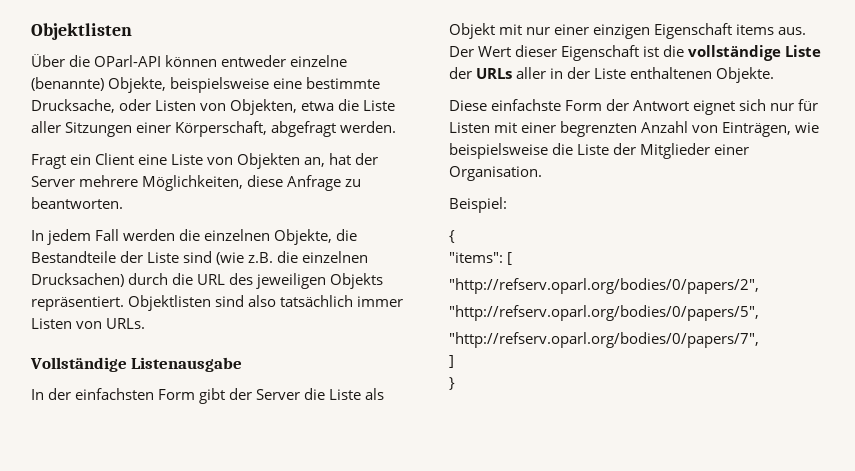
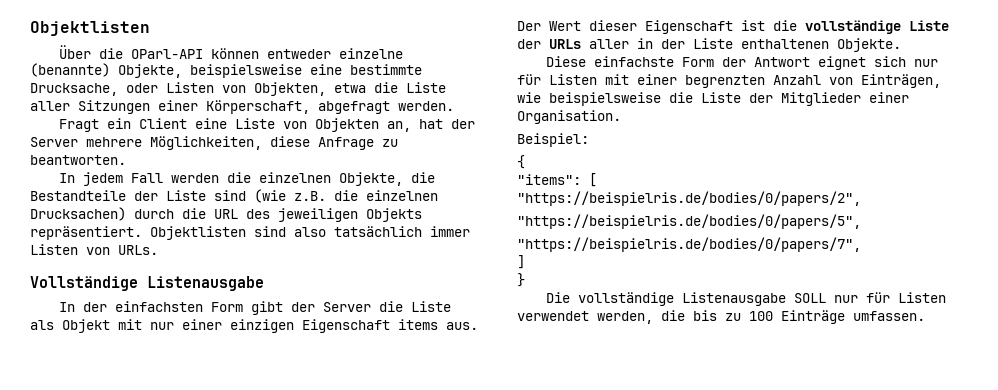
- "http://refserv.oparl.org/bodies/0/papers/2",
- "http://refserv.oparl.org/bodies/0/papers/5",
- "http://refserv.oparl.org/bodies/0/papers/7",
+ "https://beispielris.de/bodies/0/papers/2",
+ "https://beispielris.de/bodies/0/papers/5",
+ "https://beispielris.de/bodies/0/papers/7",
+ Die vollständige Listenausgabe SOLL nur für Listen verwendet werden, die bis zu 100 Einträge umfassen.

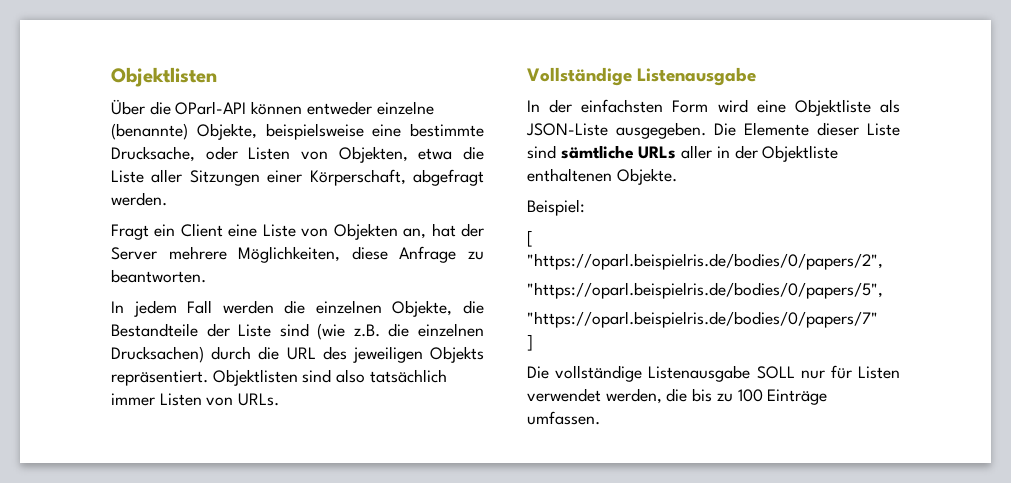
- In der einfachsten Form gibt der Server die Liste als Objekt mit nur einer einzigen Eigenschaft items aus. Der Wert dieser Eigenschaft ist die vollständige Liste der URLs aller in der Liste enthaltenen Objekte.
+ In der einfachsten Form wird eine Objektliste als JSON-Liste ausgegeben. Die Elemente dieser Liste sind sämtliche URLs aller in der Objektliste enthaltenen Objekte.
- Diese einfachste Form der Antwort eignet sich nur für Listen mit einer begrenzten Anzahl von Einträgen, wie beispielsweise die Liste der Mitglieder einer Organisation.
- {
- "items": [
+ [
- "https://beispielris.de/bodies/0/papers/2",
- "https://beispielris.de/bodies/0/papers/5",
- "https://beispielris.de/bodies/0/papers/7",
+ "https://oparl.beispielris.de/bodies/0/papers/2",
+ "https://oparl.beispielris.de/bodies/0/papers/5",
+ "https://oparl.beispielris.de/bodies/0/papers/7"
- }

